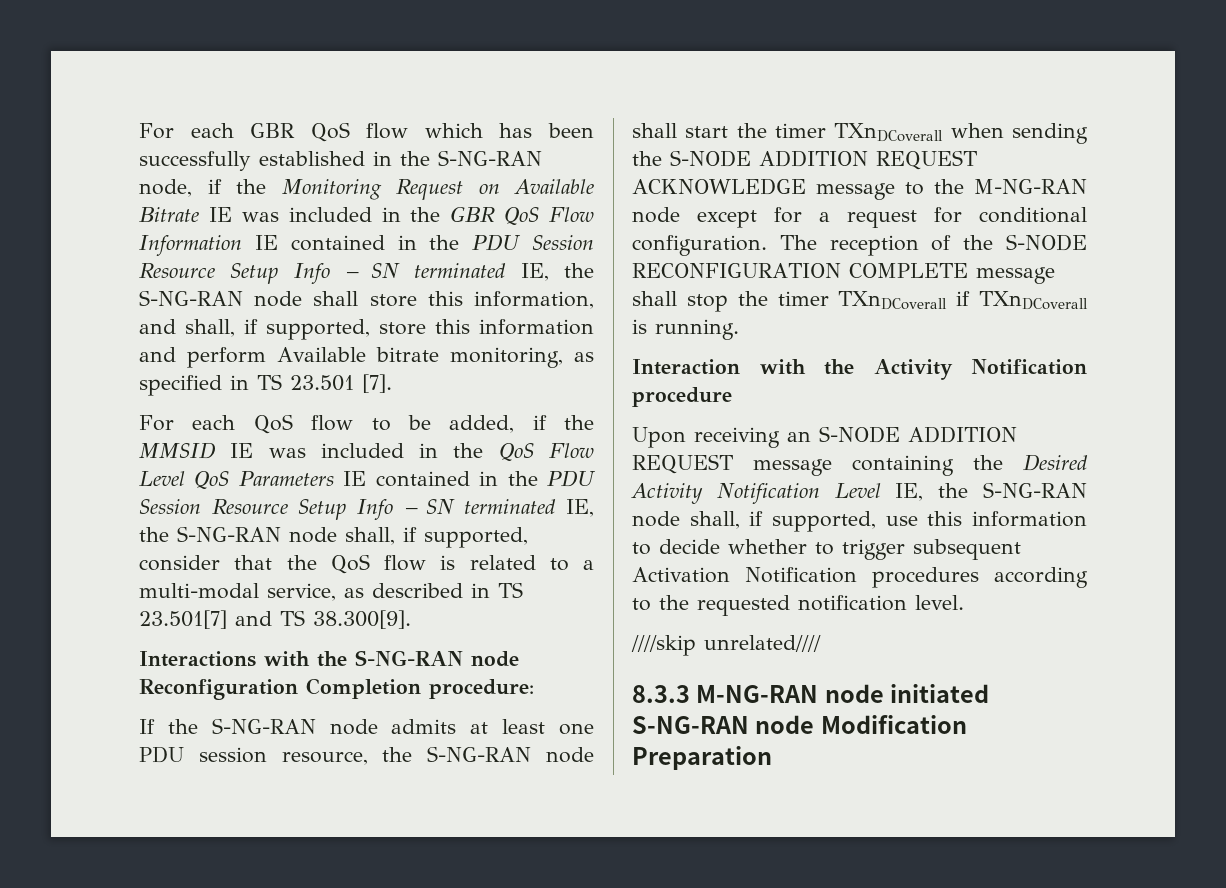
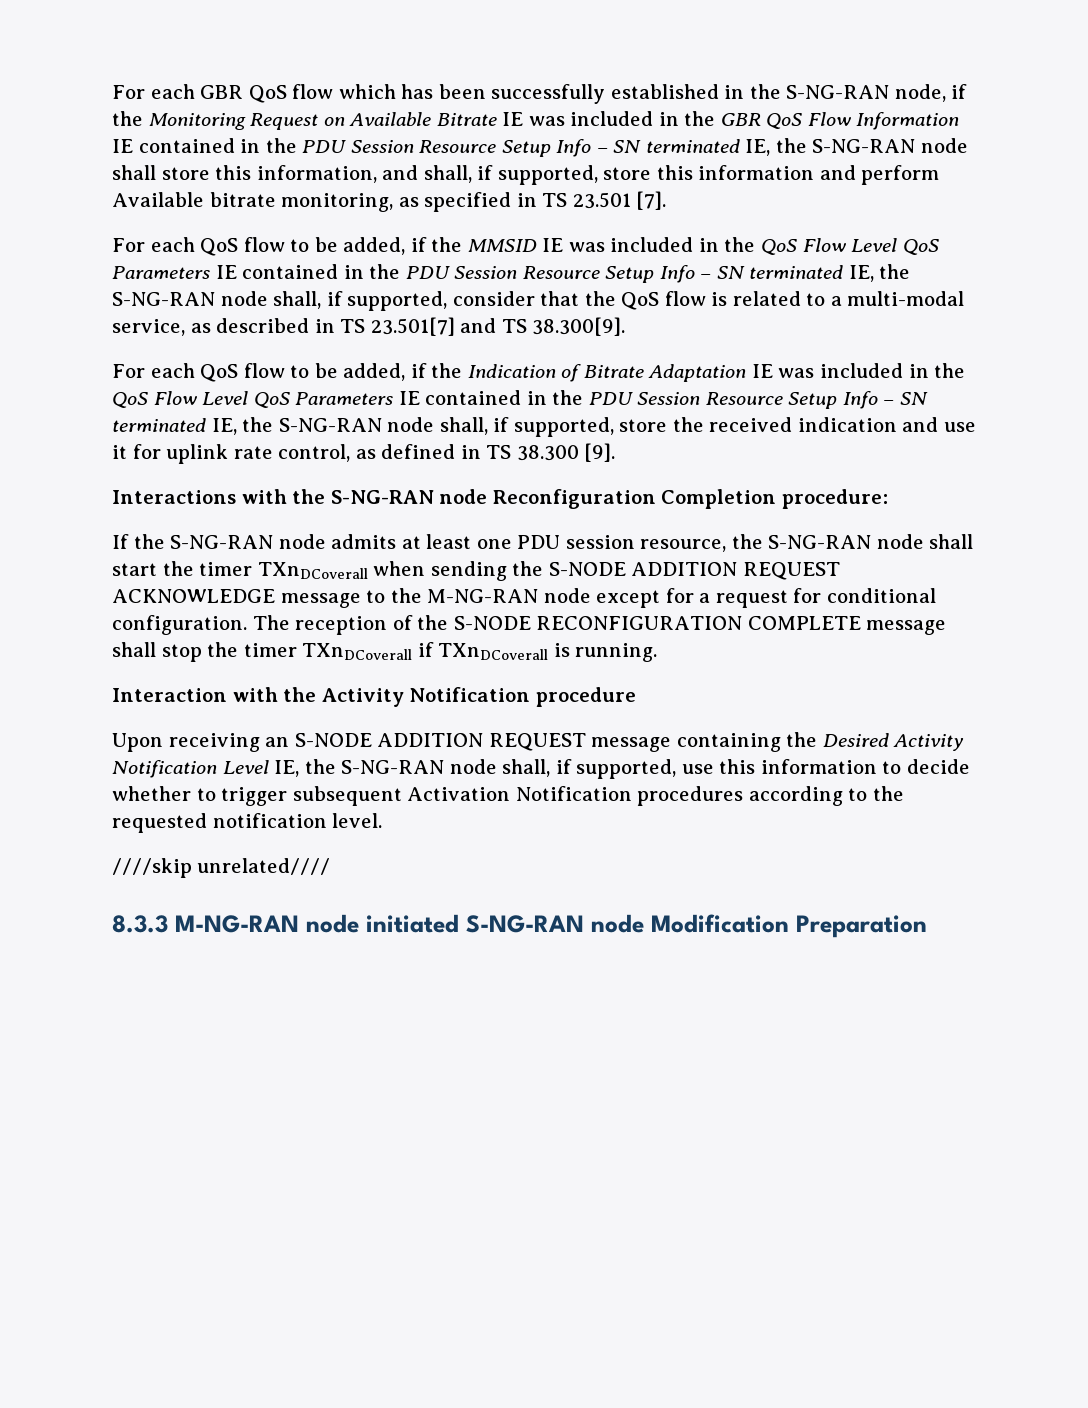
+ For each QoS flow to be added, if the Indication of Bitrate Adaptation IE was included in the QoS Flow Level QoS Parameters IE contained in the PDU Session Resource Setup Info – SN terminated IE, the S-NG-RAN node shall, if supported, store the received indication and use it for uplink rate control, as defined in TS 38.300 [9].

